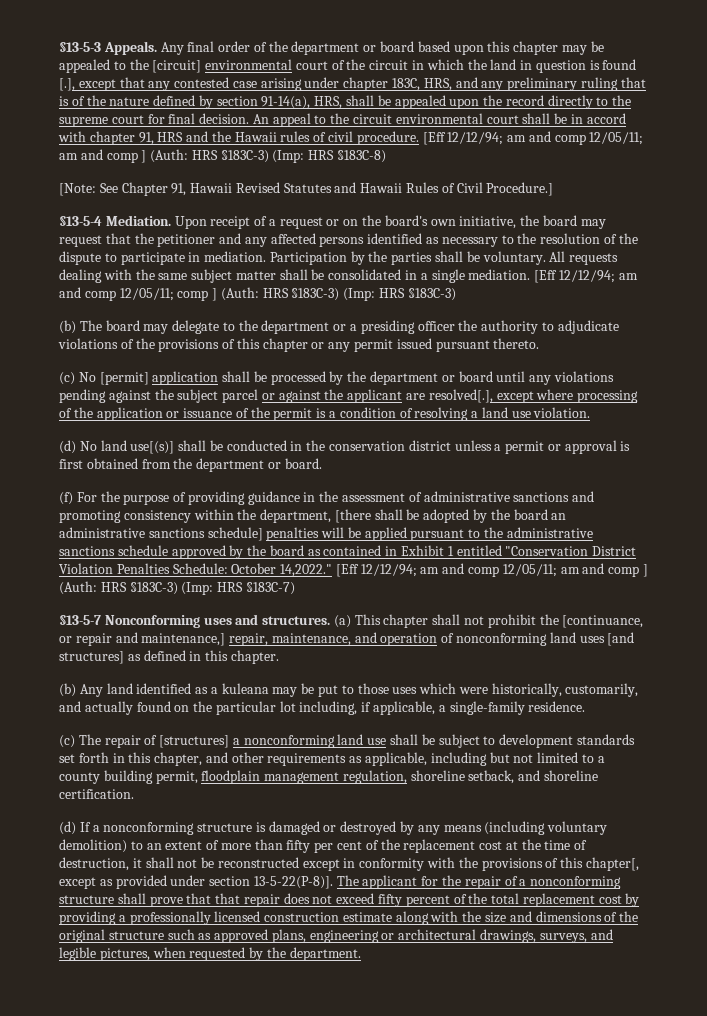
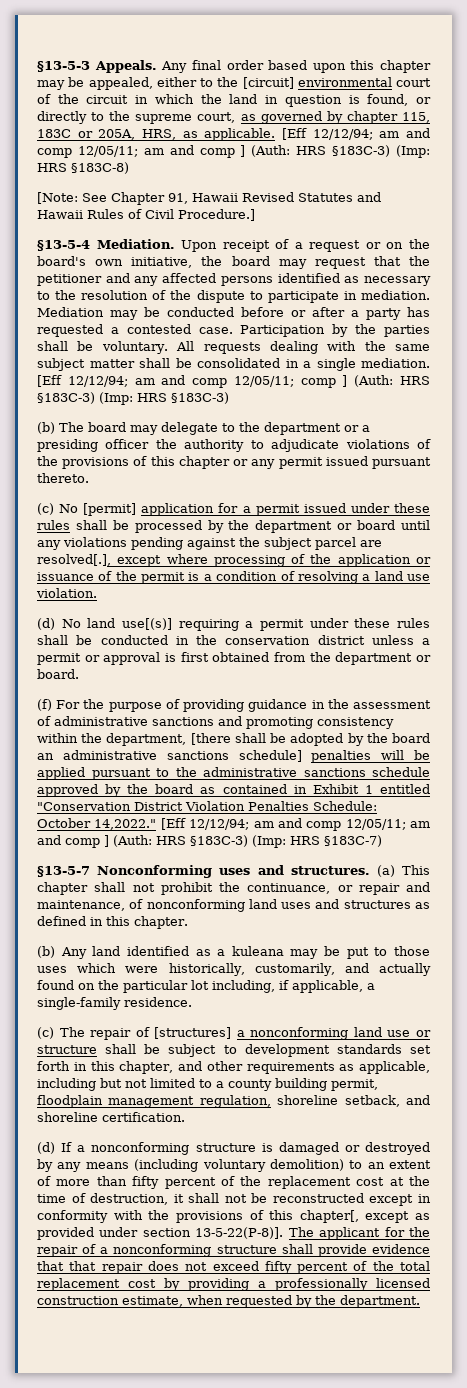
- Any final order of the department or board based upon this chapter may be appealed to the [circuit] environmental court of the circuit in which the land in question is found [.], except that any contested case arising under chapter 183C, HRS, and any preliminary ruling that is of the nature defined by section 91-14(a), HRS, shall be appealed upon the record directly to the supreme court for final decision. An appeal to the circuit environmental court shall be in accord with chapter 91, HRS and the Hawaii rules of civil procedure.
+ Any final order based upon this chapter may be appealed, either to the [circuit] environmental court of the circuit in which the land in question is found, or directly to the supreme court, as governed by chapter 115, 183C or 205A, HRS, as applicable.
+ Mediation may be conducted before or after a party has requested a contested case.
- (c) No [permit] application shall be processed by the department or board until any violations pending against the subject parcel or against the applicant are resolved[.], except where processing of the application or issuance of the permit is a condition of resolving a land use violation.
+ (c) No [permit] application for a permit issued under these rules shall be processed by the department or board until any violations pending against the subject parcel are resolved[.], except where processing of the application or issuance of the permit is a condition of resolving a land use violation.
- (d) No land use[(s)] shall be conducted in the conservation district unless a permit or approval is first obtained from the department or board.
+ (d) No land use[(s)] requiring a permit under these rules shall be conducted in the conservation district unless a permit or approval is first obtained from the department or board.
- (a) This chapter shall not prohibit the [continuance, or repair and maintenance,] repair, maintenance, and operation of nonconforming land uses [and structures] as defined in this chapter.
+ (a) This chapter shall not prohibit the continuance, or repair and maintenance, of nonconforming land uses and structures as defined in this chapter.
- (c) The repair of [structures] a nonconforming land use shall be subject to development standards set forth in this chapter, and other requirements as applicable, including but not limited to a county building permit, floodplain management regulation, shoreline setback, and shoreline certification.
+ (c) The repair of [structures] a nonconforming land use or structure shall be subject to development standards set forth in this chapter, and other requirements as applicable, including but not limited to a county building permit, floodplain management regulation, shoreline setback, and shoreline certification.
- (d) If a nonconforming structure is damaged or destroyed by any means (including voluntary demolition) to an extent of more than fifty per cent of the replacement cost at the time of destruction, it shall not be reconstructed except in conformity with the provisions of this chapter[, except as provided under section 13-5-22(P-8)].
+ (d) If a nonconforming structure is damaged or destroyed by any means (including voluntary demolition) to an extent of more than fifty percent of the replacement cost at the time of destruction, it shall not be reconstructed except in conformity with the provisions of this chapter[, except as provided under section 13-5-22(P-8)].
- The applicant for the repair of a nonconforming structure shall prove that that repair does not exceed fifty percent of the total replacement cost by providing a professionally licensed construction estimate along with the size and dimensions of the original structure such as approved plans, engineering or architectural drawings, surveys, and legible pictures, when requested by the department.
+ The applicant for the repair of a nonconforming structure shall provide evidence that that repair does not exceed fifty percent of the total replacement cost by providing a professionally licensed construction estimate, when requested by the department.

